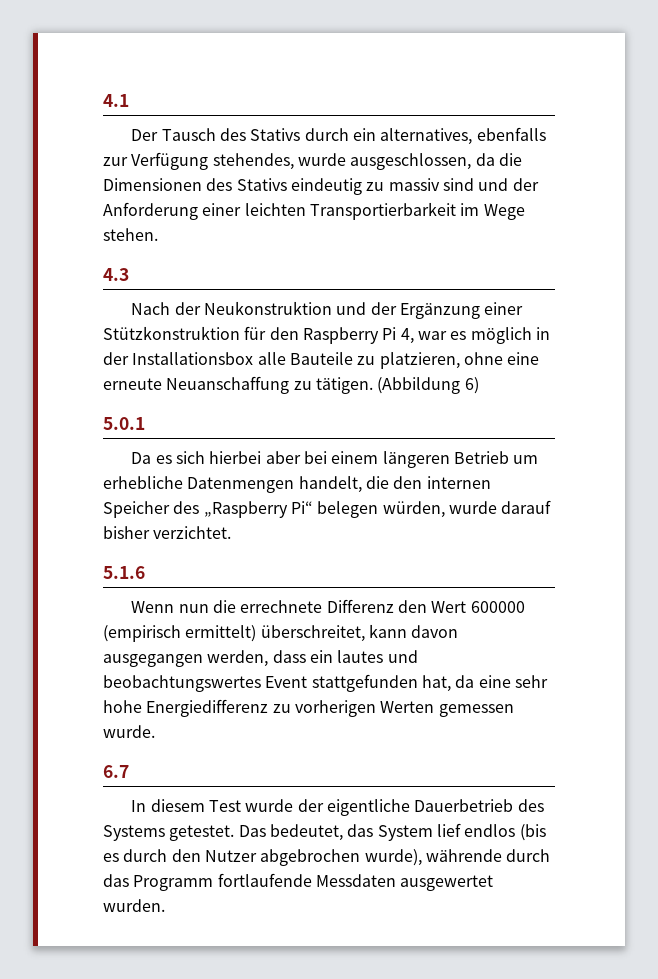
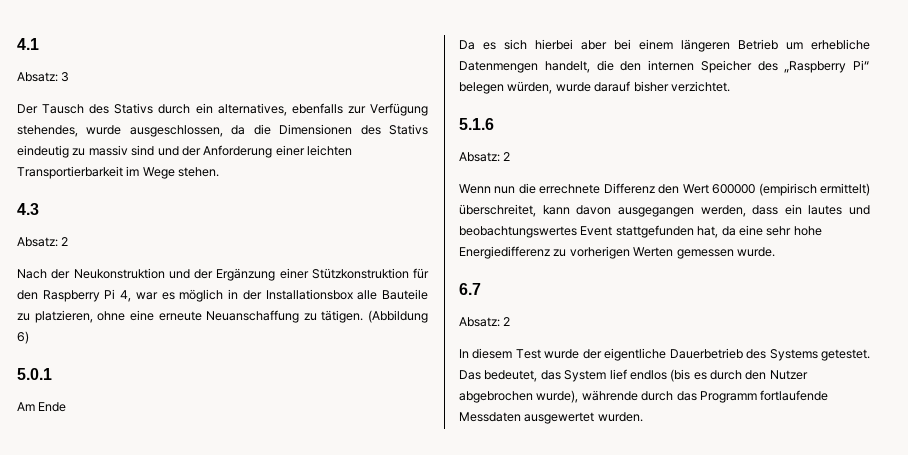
+ Absatz: 3
  4.3
+ Absatz: 2
+ Am Ende
  5.1.6
+ Absatz: 2
  6.7
+ Absatz: 2

